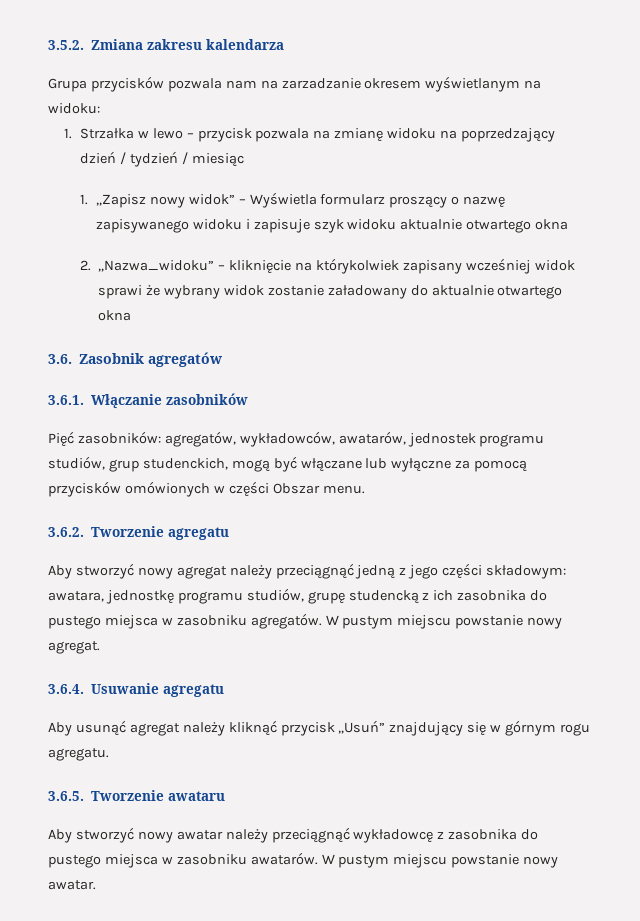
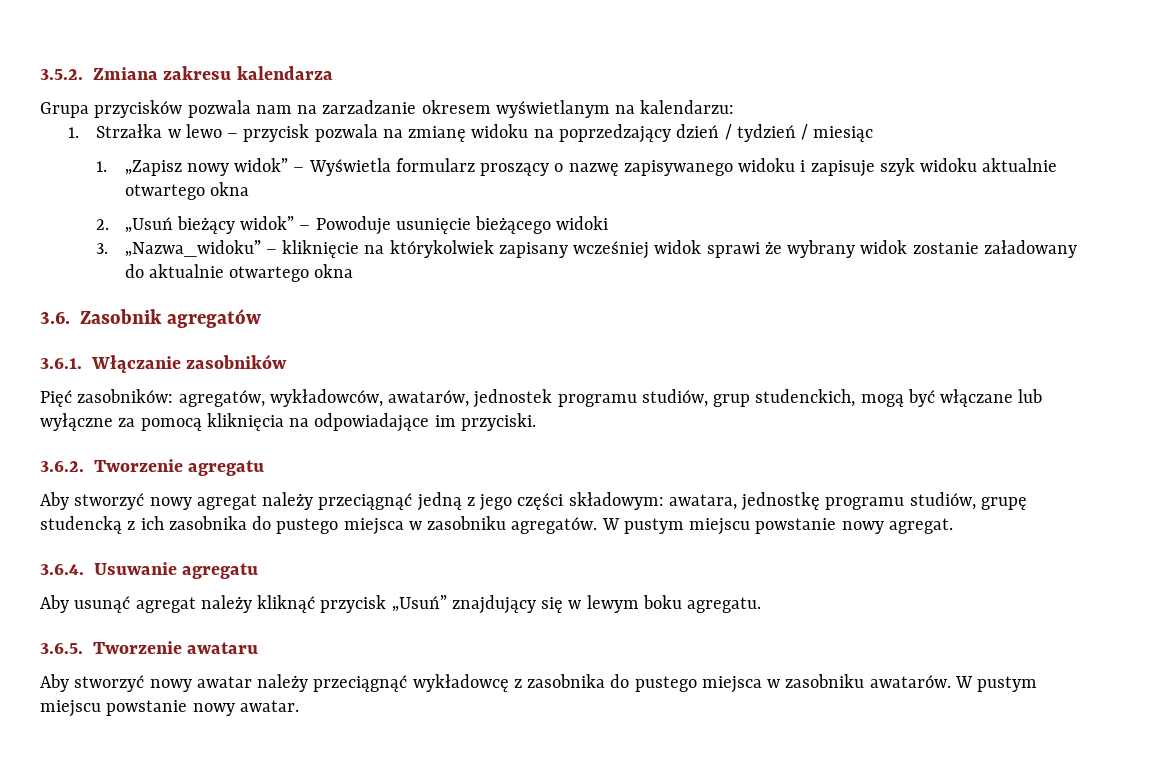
- Grupa przycisków pozwala nam na zarzadzanie okresem wyświetlanym na widoku:
+ Grupa przycisków pozwala nam na zarzadzanie okresem wyświetlanym na kalendarzu:
- 2. „Nazwa_widoku” – kliknięcie na którykolwiek zapisany wcześniej widok sprawi że wybrany widok zostanie załadowany do aktualnie otwartego okna
+ 2. „Usuń bieżący widok” – Powoduje usunięcie bieżącego widoki
+ 3. „Nazwa_widoku” – kliknięcie na którykolwiek zapisany wcześniej widok sprawi że wybrany widok zostanie załadowany do aktualnie otwartego okna
- Pięć zasobników: agregatów, wykładowców, awatarów, jednostek programu studiów, grup studenckich, mogą być włączane lub wyłączne za pomocą przycisków omówionych w części Obszar menu.
+ Pięć zasobników: agregatów, wykładowców, awatarów, jednostek programu studiów, grup studenckich, mogą być włączane lub wyłączne za pomocą kliknięcia na odpowiadające im przyciski.
- Aby usunąć agregat należy kliknąć przycisk „Usuń” znajdujący się w górnym rogu agregatu.
+ Aby usunąć agregat należy kliknąć przycisk „Usuń” znajdujący się w lewym boku agregatu.

